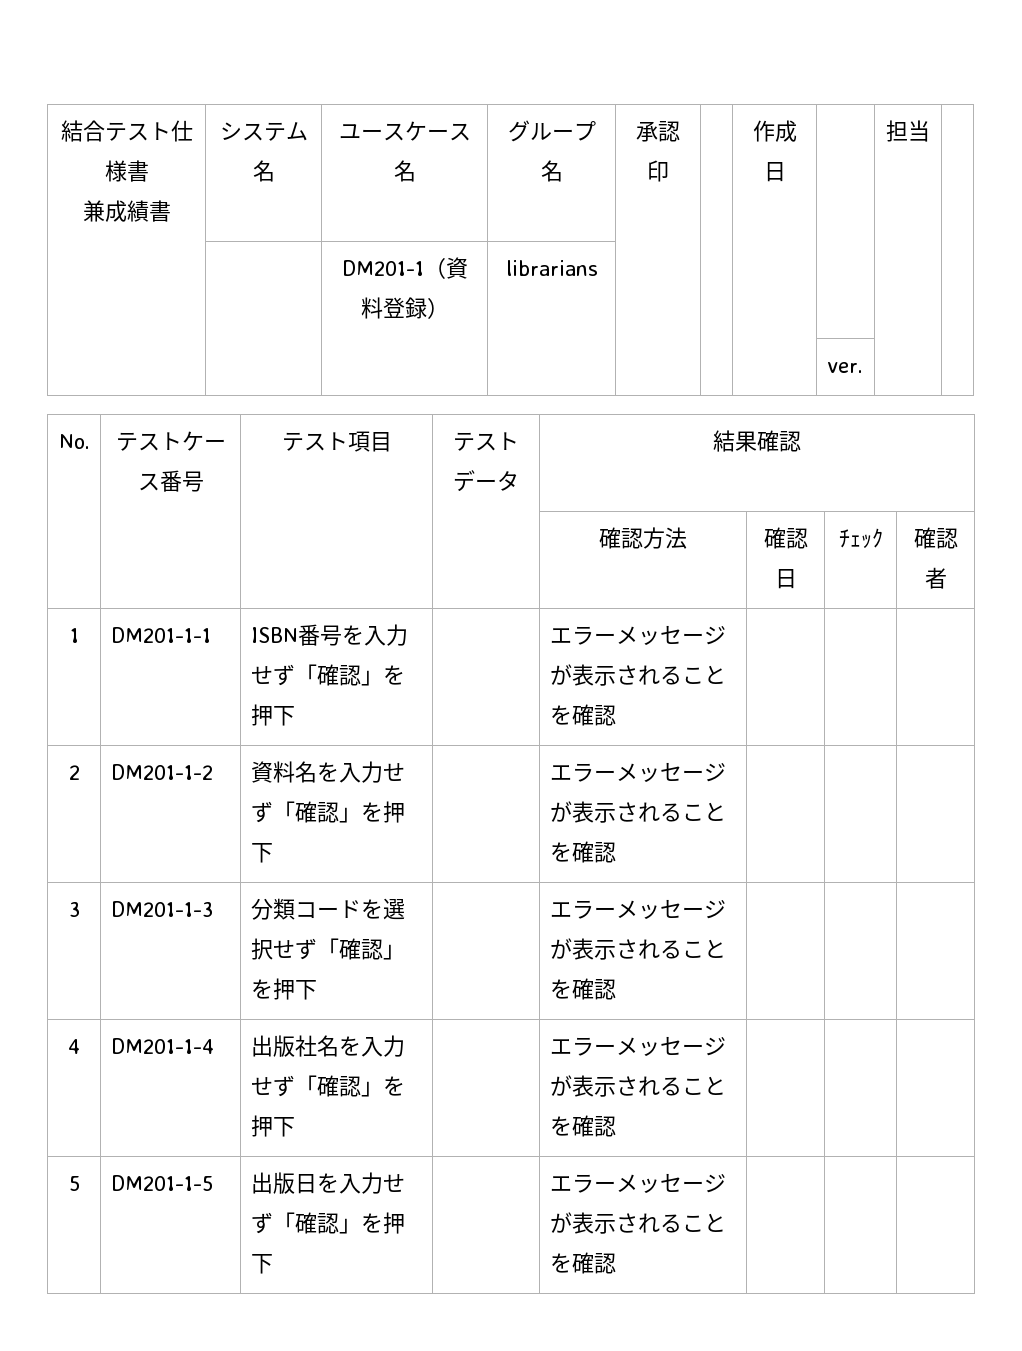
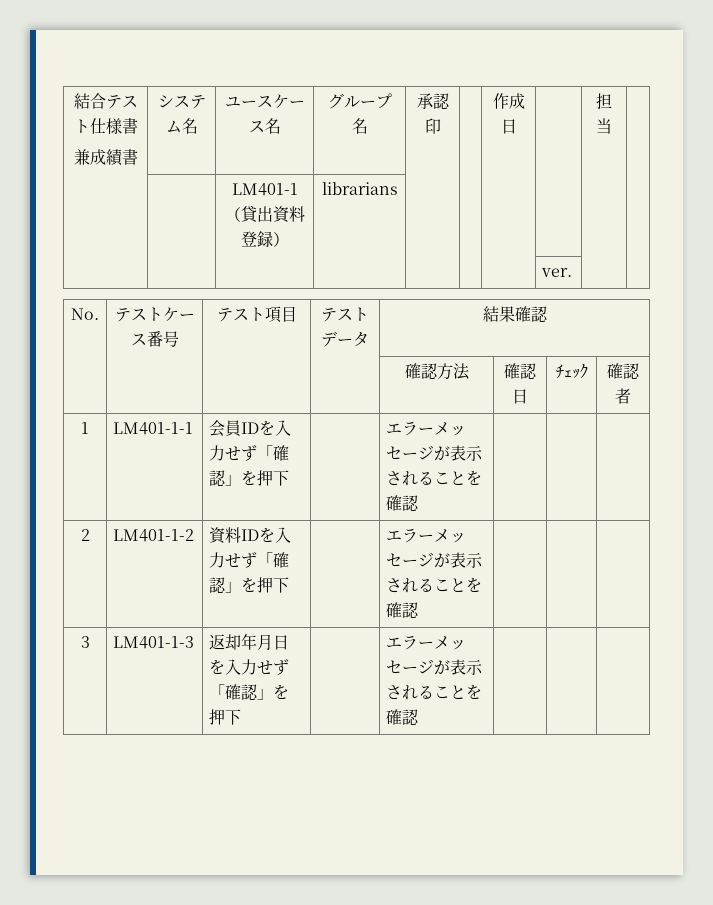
- | | DM201-1（資料登録） | librarians | | | | | |
+ | | LM401-1（貸出資料登録） | librarians | | | | | |
- 1 | DM201-1-1 | ISBN番号を入力せず「確認」を押下 | | エラーメッセージが表示されることを確認 | | |
+ 1 | LM401-1-1 | 会員IDを入力せず「確認」を押下 | | エラーメッセージが表示されることを確認 | | |
- 2 | DM201-1-2 | 資料名を入力せず「確認」を押下 | | エラーメッセージが表示されることを確認 | | |
+ 2 | LM401-1-2 | 資料IDを入力せず「確認」を押下 | | エラーメッセージが表示されることを確認 | | |
- 3 | DM201-1-3 | 分類コードを選択せず「確認」を押下 | | エラーメッセージが表示されることを確認 | | |
- 4 | DM201-1-4 | 出版社名を入力せず「確認」を押下 | | エラーメッセージが表示されることを確認 | | |
- 5 | DM201-1-5 | 出版日を入力せず「確認」を押下 | | エラーメッセージが表示されることを確認 | | |
+ 3 | LM401-1-3 | 返却年月日を入力せず「確認」を押下 | | エラーメッセージが表示されることを確認 | | |

